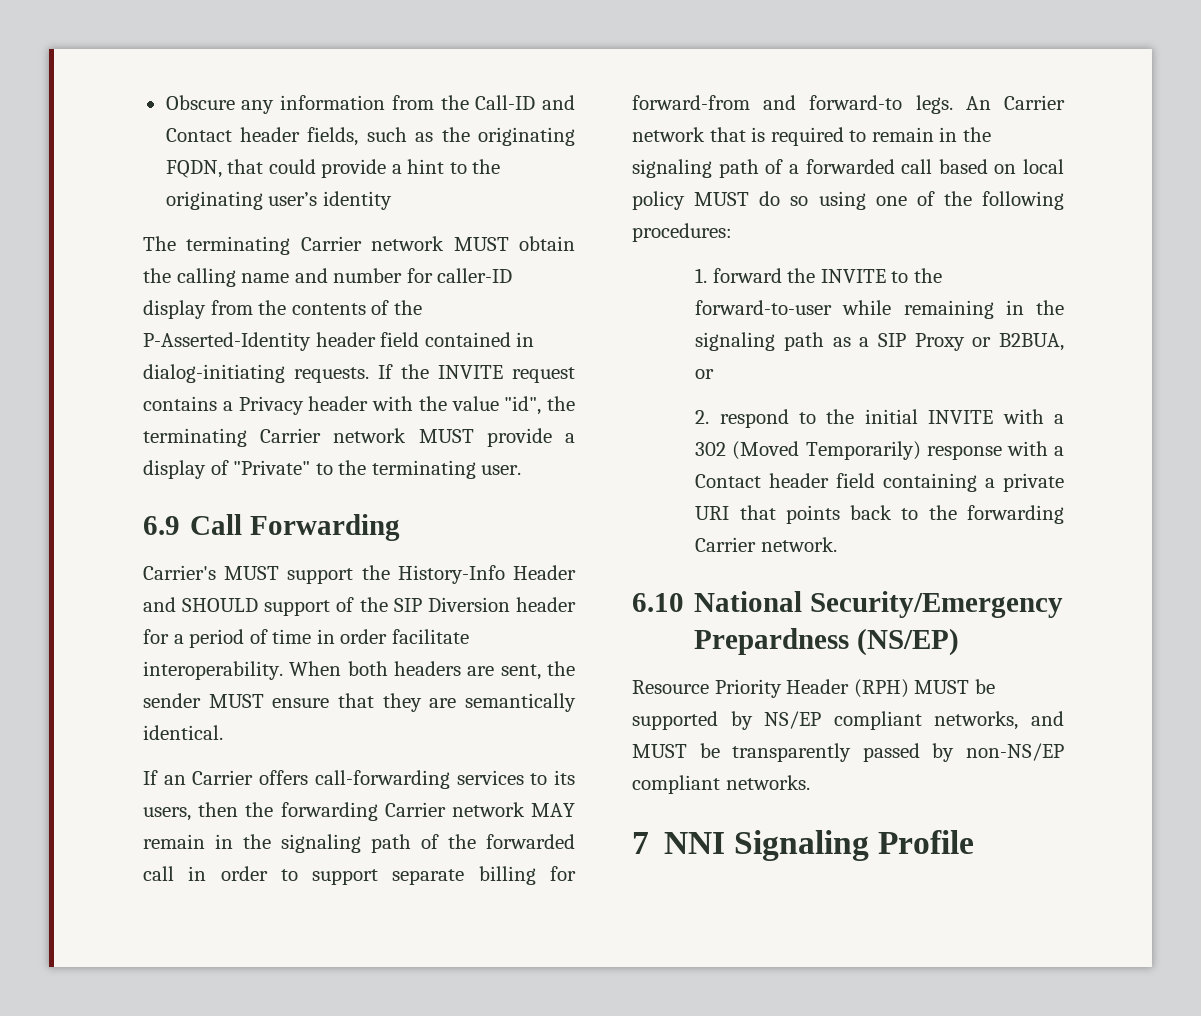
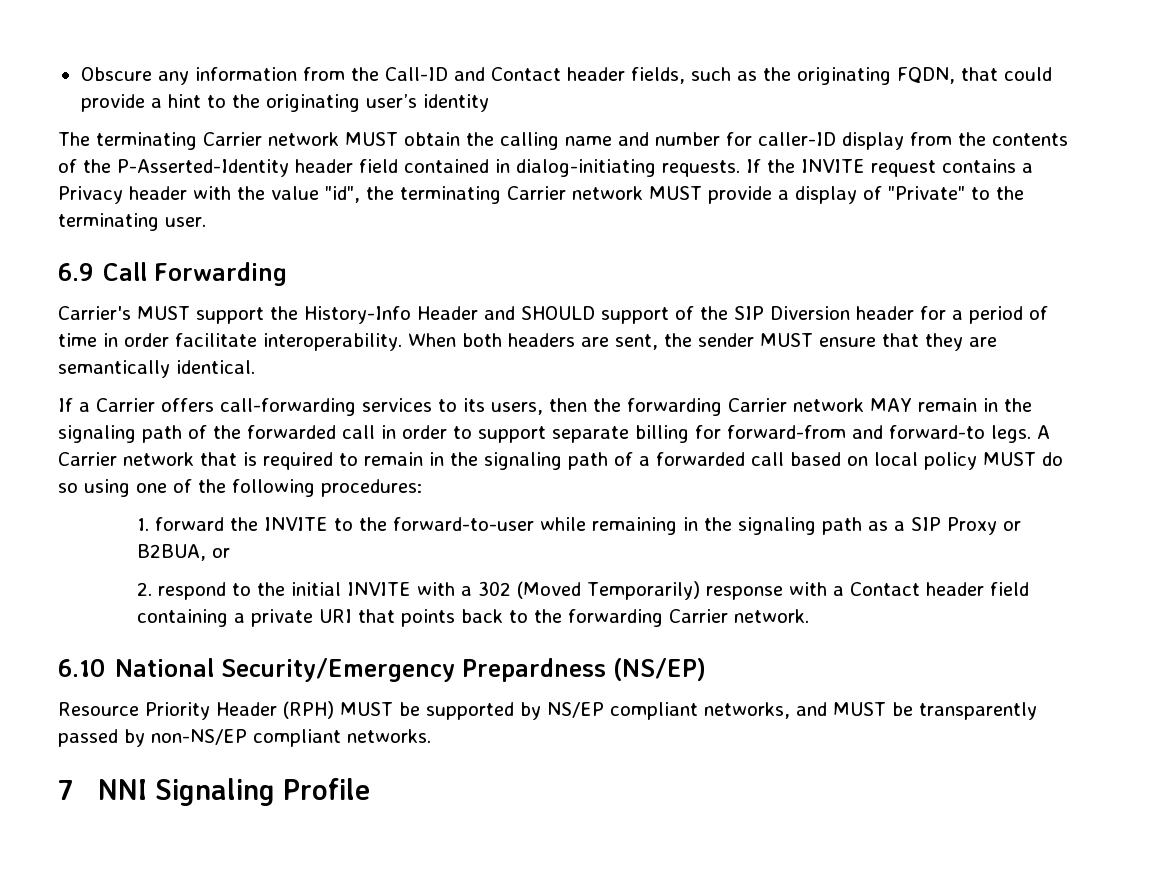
- If an Carrier offers call-forwarding services to its users, then the forwarding Carrier network MAY remain in the signaling path of the forwarded call in order to support separate billing for forward-from and forward-to legs.
+ If a Carrier offers call-forwarding services to its users, then the forwarding Carrier network MAY remain in the signaling path of the forwarded call in order to support separate billing for forward-from and forward-to legs.
- An Carrier network that is required to remain in the signaling path of a forwarded call based on local policy MUST do so using one of the following procedures:
+ A Carrier network that is required to remain in the signaling path of a forwarded call based on local policy MUST do so using one of the following procedures:

